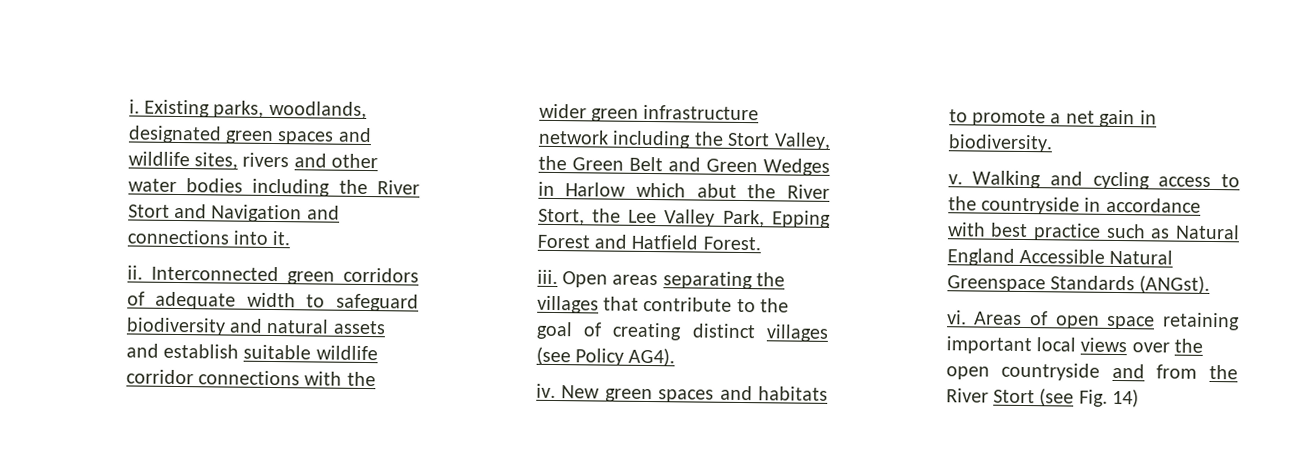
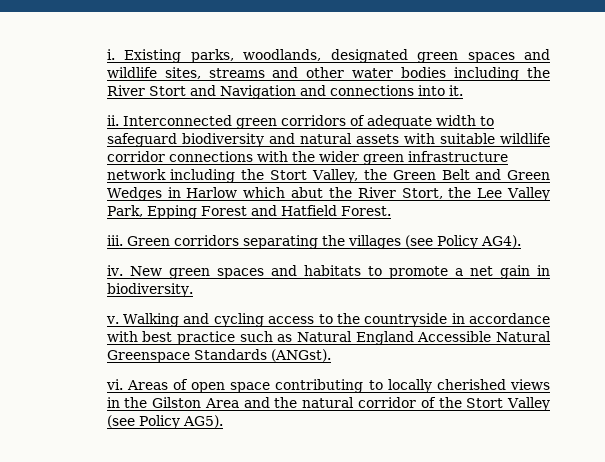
- Existing parks, woodlands, designated green spaces and wildlife sites, rivers and other water bodies including the River Stort and Navigation and connections into it.
+ Existing parks, woodlands, designated green spaces and wildlife sites, streams and other water bodies including the River Stort and Navigation and connections into it.
- Interconnected green corridors of adequate width to safeguard biodiversity and natural assets and establish suitable wildlife corridor connections with the wider green infrastructure network including the Stort Valley, the Green Belt and Green Wedges in Harlow which abut the River Stort, the Lee Valley Park, Epping Forest and Hatfield Forest.
+ Interconnected green corridors of adequate width to safeguard biodiversity and natural assets with suitable wildlife corridor connections with the wider green infrastructure network including the Stort Valley, the Green Belt and Green Wedges in Harlow which abut the River Stort, the Lee Valley Park, Epping Forest and Hatfield Forest.
- Open areas separating the villages that contribute to the goal of creating distinct villages (see Policy AG4).
+ Green corridors separating the villages (see Policy AG4).
- Areas of open space retaining important local views over the open countryside and from the River Stort (see Fig. 14)
+ Areas of open space contributing to locally cherished views in the Gilston Area and the natural corridor of the Stort Valley (see Policy AG5).

